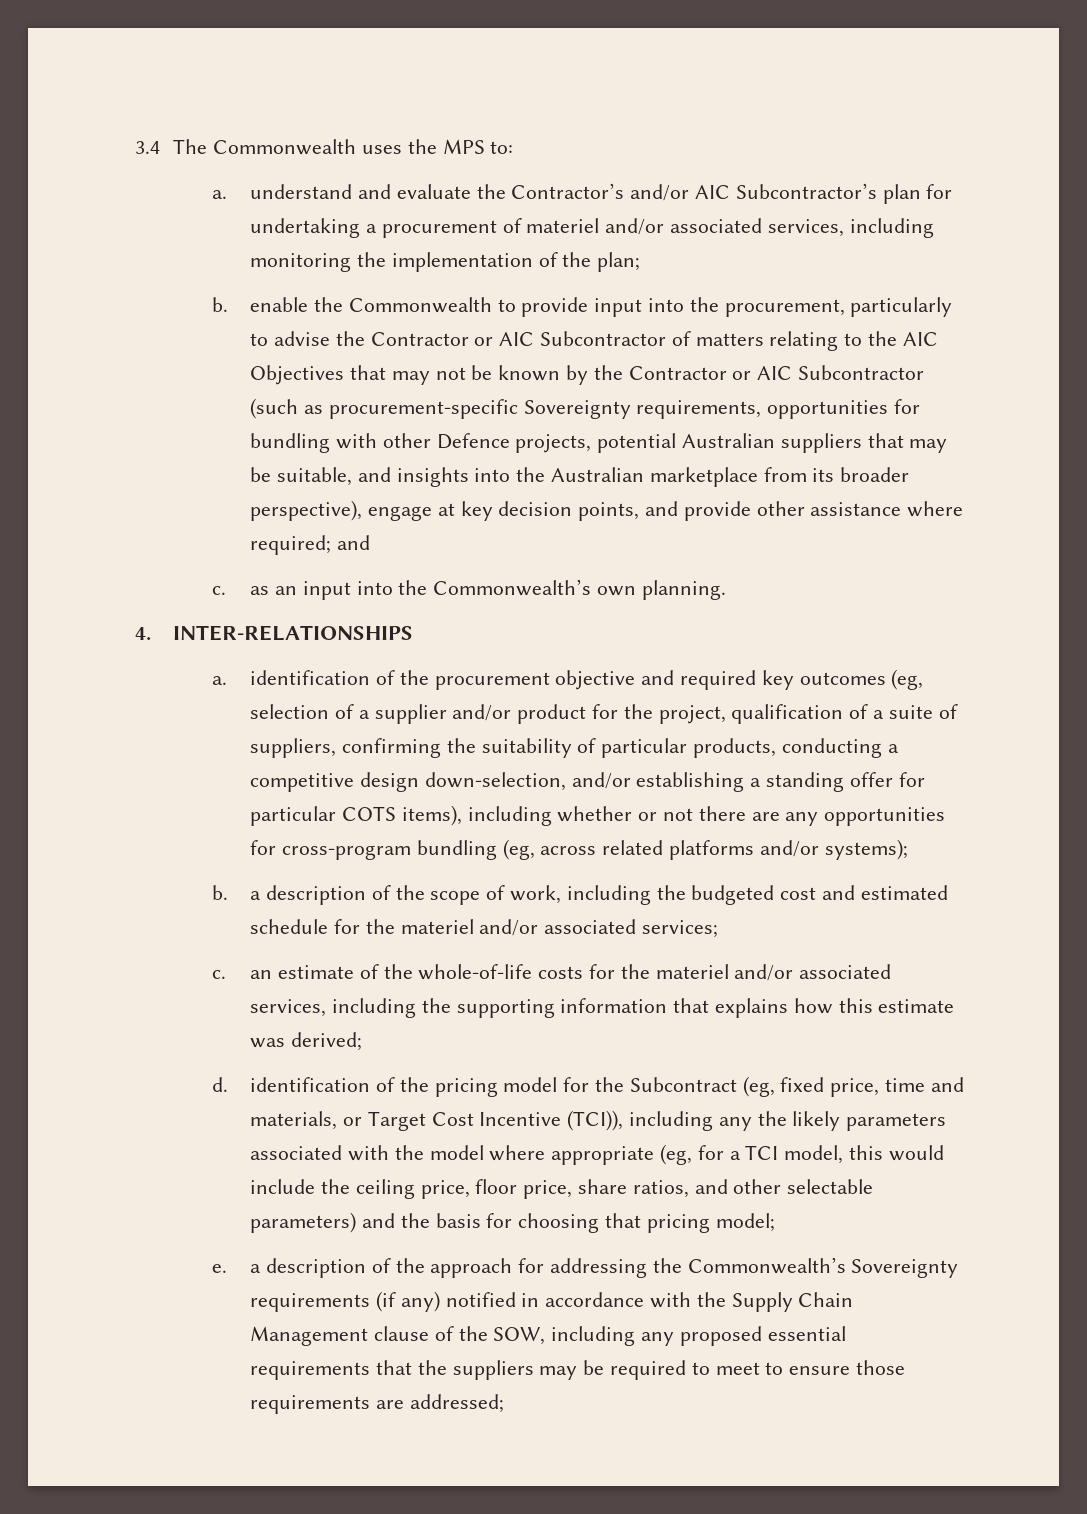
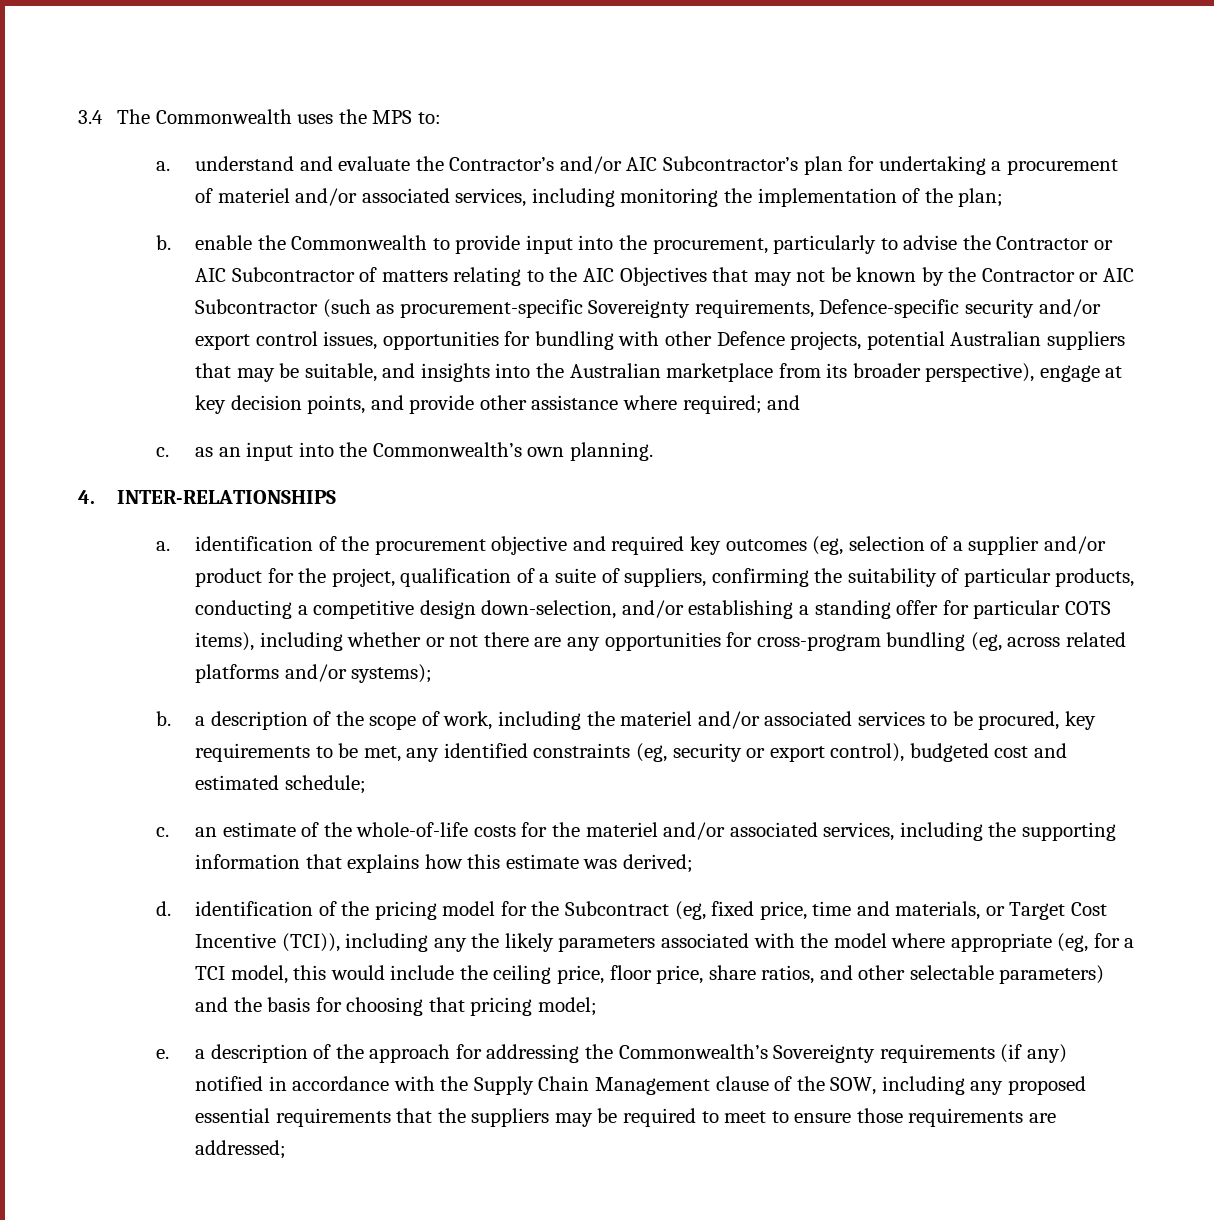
- b. enable the Commonwealth to provide input into the procurement, particularly to advise the Contractor or AIC Subcontractor of matters relating to the AIC Objectives that may not be known by the Contractor or AIC Subcontractor (such as procurement-specific Sovereignty requirements, opportunities for bundling with other Defence projects, potential Australian suppliers that may be suitable, and insights into the Australian marketplace from its broader perspective), engage at key decision points, and provide other assistance where required;
+ b. enable the Commonwealth to provide input into the procurement, particularly to advise the Contractor or AIC Subcontractor of matters relating to the AIC Objectives that may not be known by the Contractor or AIC Subcontractor (such as procurement-specific Sovereignty requirements, Defence-specific security and/or export control issues, opportunities for bundling with other Defence projects, potential Australian suppliers that may be suitable, and insights into the Australian marketplace from its broader perspective), engage at key decision points, and provide other assistance where required;
- b. a description of the scope of work, including the budgeted cost and estimated schedule for the materiel and/or associated services;
+ b. a description of the scope of work, including the materiel and/or associated services to be procured, key requirements to be met, any identified constraints (eg, security or export control), budgeted cost and estimated schedule;

